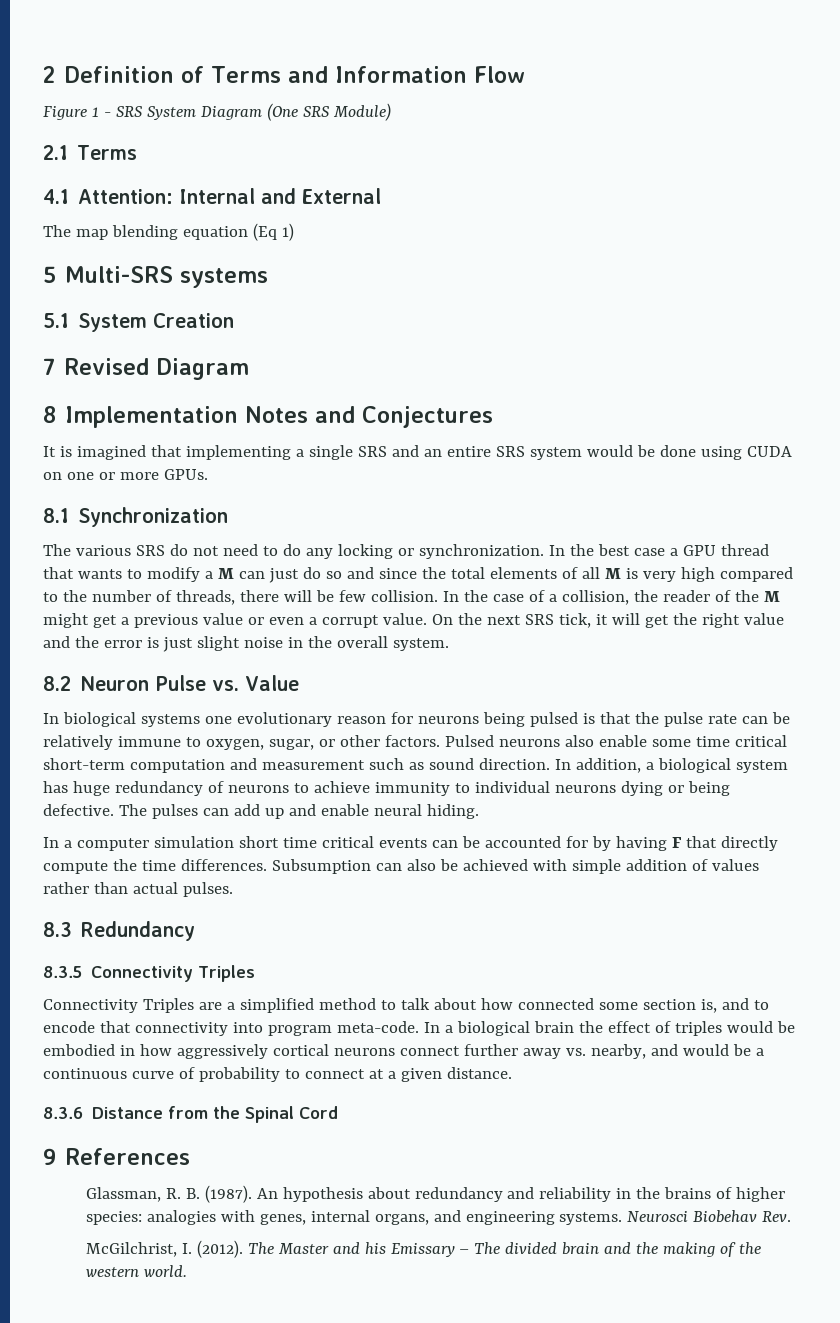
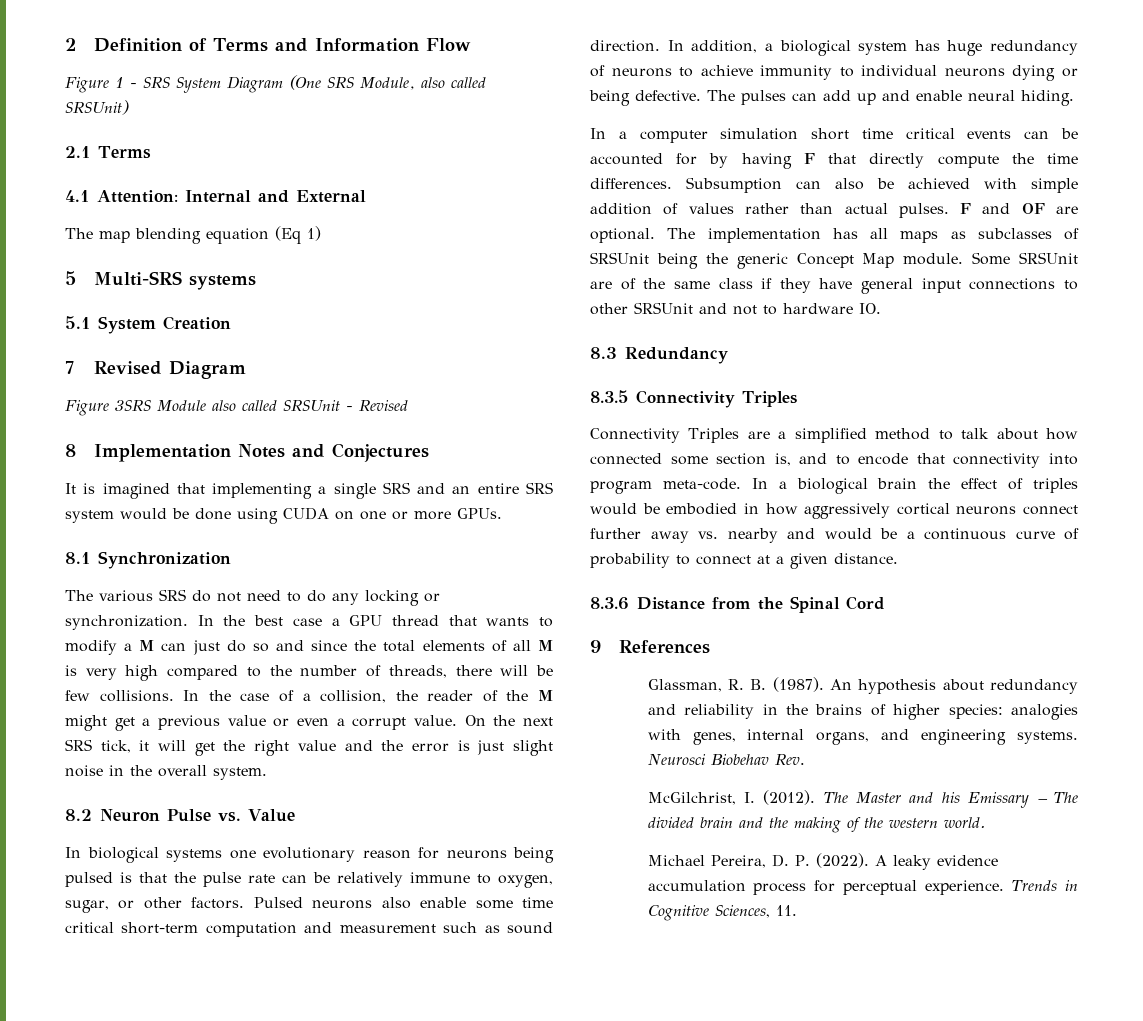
- Figure 1 - SRS System Diagram (One SRS Module)
+ Figure 1 - SRS System Diagram (One SRS Module, also called SRSUnit)
+ Figure 3SRS Module also called SRSUnit - Revised
- In the best case a GPU thread that wants to modify a M can just do so and since the total elements of all M is very high compared to the number of threads, there will be few collision.
+ In the best case a GPU thread that wants to modify a M can just do so and since the total elements of all M is very high compared to the number of threads, there will be few collisions.
+ F and OF are optional. The implementation has all maps as subclasses of SRSUnit being the generic Concept Map module. Some SRSUnit are of the same class if they have general input connections to other SRSUnit and not to hardware IO.
- In a biological brain the effect of triples would be embodied in how aggressively cortical neurons connect further away vs. nearby, and would be a continuous curve of probability to connect at a given distance.
+ In a biological brain the effect of triples would be embodied in how aggressively cortical neurons connect further away vs. nearby and would be a continuous curve of probability to connect at a given distance.
+ Michael Pereira, D. P. (2022). A leaky evidence accumulation process for perceptual experience. Trends in Cognitive Sciences, 11.

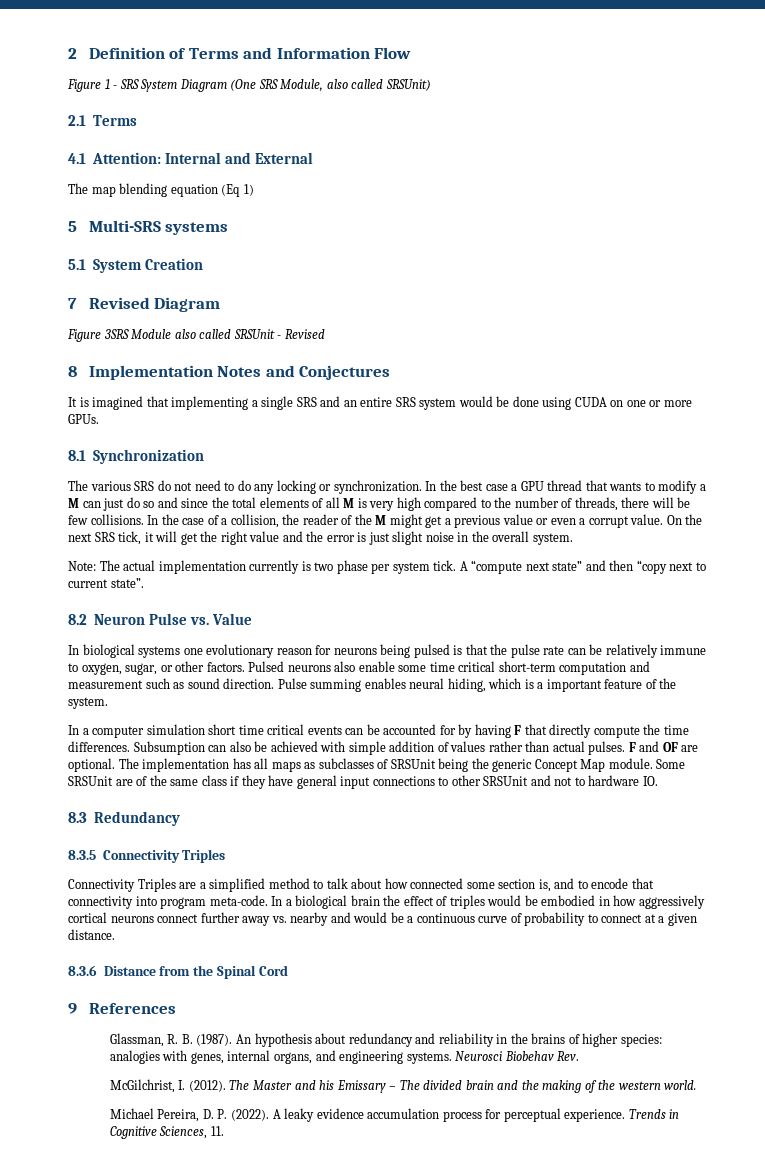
+ Note: The actual implementation currently is two phase per system tick. A “compute next state” and then “copy next to current state”.
- In addition, a biological system has huge redundancy of neurons to achieve immunity to individual neurons dying or being defective. The pulses can add up and enable neural hiding.
+ Pulse summing enables neural hiding, which is a important feature of the system.

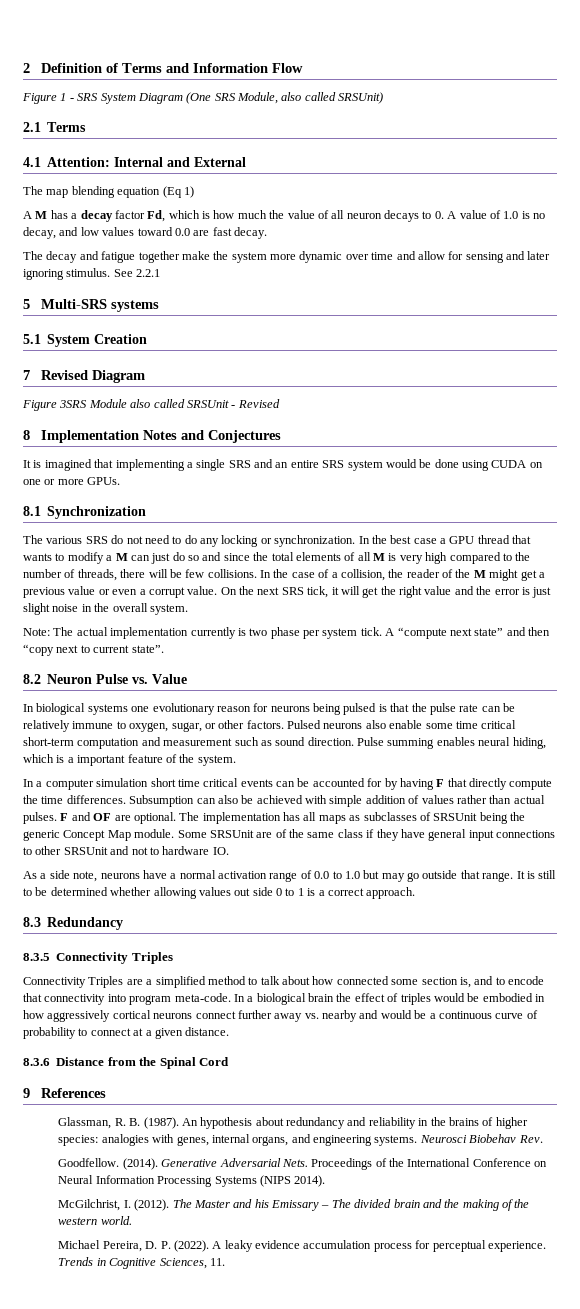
+ A M has a decay factor Fd, which is how much the value of all neuron decays to 0. A value of 1.0 is no decay, and low values toward 0.0 are fast decay.
+ The decay and fatigue together make the system more dynamic over time and allow for sensing and later ignoring stimulus. See 2.2.1
+ As a side note, neurons have a normal activation range of 0.0 to 1.0 but may go outside that range. It is still to be determined whether allowing values out side 0 to 1 is a correct approach.
+ Goodfellow. (2014). Generative Adversarial Nets. Proceedings of the International Conference on Neural Information Processing Systems (NIPS 2014).

